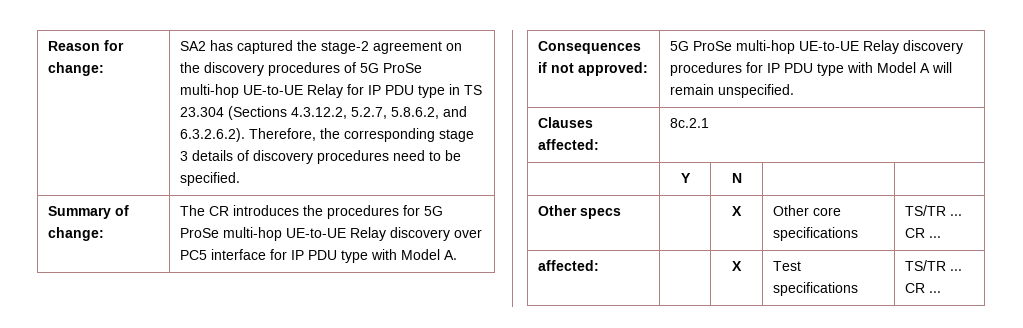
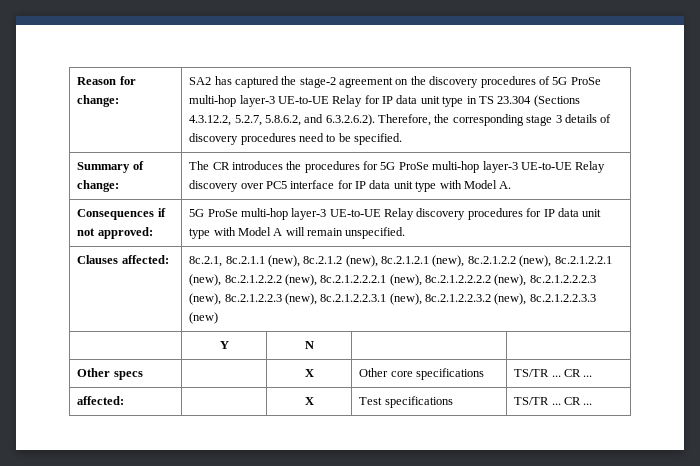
- SA2 has captured the stage-2 agreement on the discovery procedures of 5G ProSe multi-hop UE-to-UE Relay for IP PDU type in TS 23.304 (Sections 4.3.12.2, 5.2.7, 5.8.6.2, and 6.3.2.6.2). Therefore, the corresponding stage 3 details of discovery procedures need to be specified.
+ SA2 has captured the stage-2 agreement on the discovery procedures of 5G ProSe multi-hop layer-3 UE-to-UE Relay for IP data unit type in TS 23.304 (Sections 4.3.12.2, 5.2.7, 5.8.6.2, and 6.3.2.6.2). Therefore, the corresponding stage 3 details of discovery procedures need to be specified.
- Summary of change: | The CR introduces the procedures for 5G ProSe multi-hop UE-to-UE Relay discovery over PC5 interface for IP PDU type with Model A.
+ Summary of change: | The CR introduces the procedures for 5G ProSe multi-hop layer-3 UE-to-UE Relay discovery over PC5 interface for IP data unit type with Model A.
- Consequences if not approved: | 5G ProSe multi-hop UE-to-UE Relay discovery procedures for IP PDU type with Model A will remain unspecified.
+ Consequences if not approved: | 5G ProSe multi-hop layer-3 UE-to-UE Relay discovery procedures for IP data unit type with Model A will remain unspecified.
- Clauses affected: | 8c.2.1
+ Clauses affected: | 8c.2.1, 8c.2.1.1 (new), 8c.2.1.2 (new), 8c.2.1.2.1 (new), 8c.2.1.2.2 (new), 8c.2.1.2.2.1 (new), 8c.2.1.2.2.2 (new), 8c.2.1.2.2.2.1 (new), 8c.2.1.2.2.2.2 (new), 8c.2.1.2.2.2.3 (new), 8c.2.1.2.2.3 (new), 8c.2.1.2.2.3.1 (new), 8c.2.1.2.2.3.2 (new), 8c.2.1.2.2.3.3 (new)

